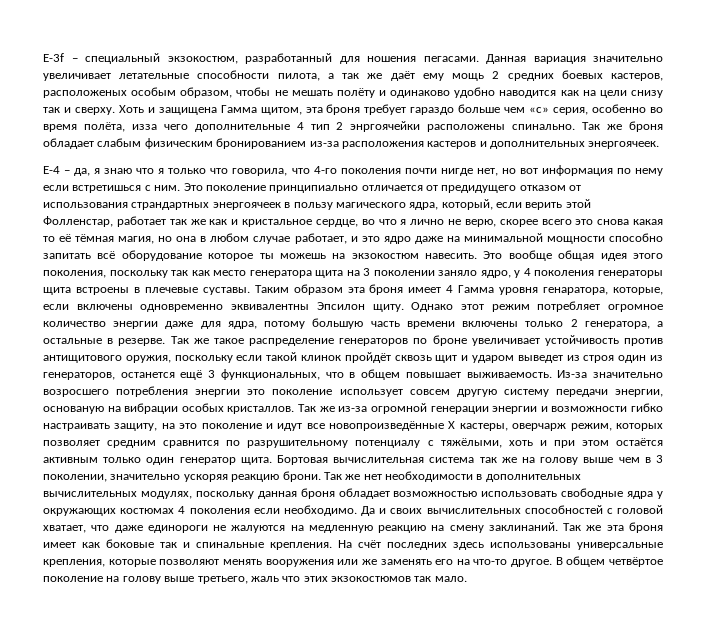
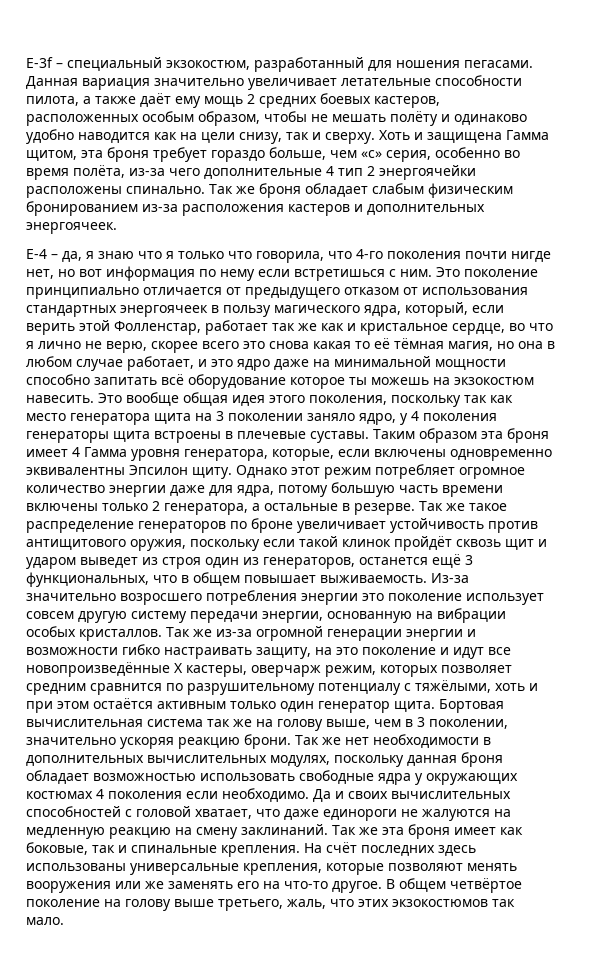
- Данная вариация значительно увеличивает летательные способности пилота, а так же даёт ему мощь 2 средних боевых кастеров, расположеных особым образом, чтобы не мешать полёту и одинаково удобно наводится как на цели снизу так и сверху.
+ Данная вариация значительно увеличивает летательные способности пилота, а также даёт ему мощь 2 средних боевых кастеров, расположенных особым образом, чтобы не мешать полёту и одинаково удобно наводится как на цели снизу, так и сверху.
- Хоть и защищена Гамма щитом, эта броня требует гараздо больше чем «с» серия, особенно во время полёта, изза чего дополнительные 4 тип 2 энргоячейки расположены спинально.
+ Хоть и защищена Гамма щитом, эта броня требует гораздо больше, чем «с» серия, особенно во время полёта, из-за чего дополнительные 4 тип 2 энергоячейки расположены спинально.
- Это поколение принципиально отличается от предидущего отказом от использования страндартных энергоячеек в пользу магического ядра, который, если верить этой Фолленстар, работает так же как и кристальное сердце, во что я лично не верю, скорее всего это снова какая то её тёмная магия, но она в любом случае работает, и это ядро даже на минимальной мощности способно запитать всё оборудование которое ты можешь на экзокостюм навесить.
+ Это поколение принципиально отличается от предыдущего отказом от использования стандартных энергоячеек в пользу магического ядра, который, если верить этой Фолленстар, работает так же как и кристальное сердце, во что я лично не верю, скорее всего это снова какая то её тёмная магия, но она в любом случае работает, и это ядро даже на минимальной мощности способно запитать всё оборудование которое ты можешь на экзокостюм навесить.
- Таким образом эта броня имеет 4 Гамма уровня генаратора, которые, если включены одновременно эквивалентны Эпсилон щиту.
+ Таким образом эта броня имеет 4 Гамма уровня генератора, которые, если включены одновременно эквивалентны Эпсилон щиту.
- Из-за значительно возросшего потребления энергии это поколение использует совсем другую систему передачи энергии, основаную на вибрации особых кристаллов.
+ Из-за значительно возросшего потребления энергии это поколение использует совсем другую систему передачи энергии, основанную на вибрации особых кристаллов.
- Бортовая вычислительная система так же на голову выше чем в 3 поколении, значительно ускоряя реакцию брони.
+ Бортовая вычислительная система так же на голову выше, чем в 3 поколении, значительно ускоряя реакцию брони.
- Так же эта броня имеет как боковые так и спинальные крепления.
+ Так же эта броня имеет как боковые, так и спинальные крепления.
- В общем четвёртое поколение на голову выше третьего, жаль что этих экзокостюмов так мало.
+ В общем четвёртое поколение на голову выше третьего, жаль, что этих экзокостюмов так мало.

